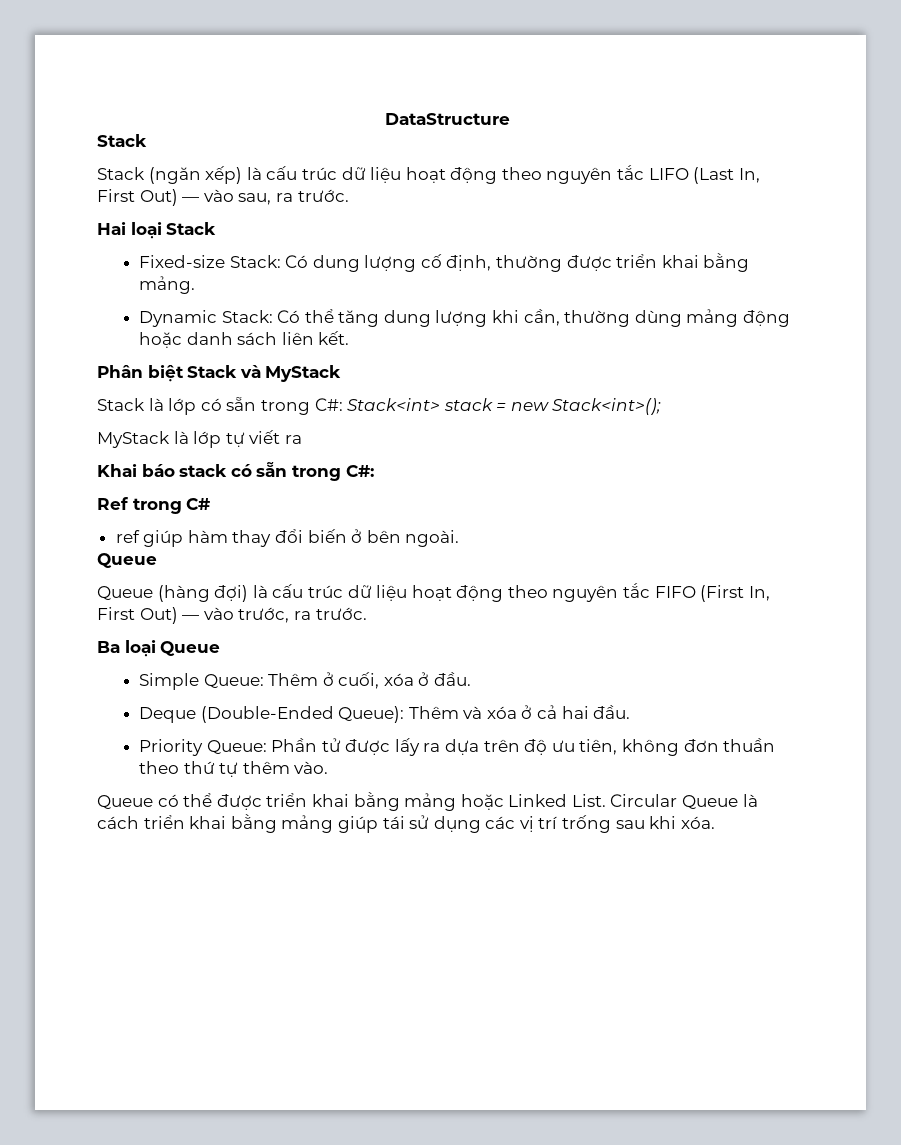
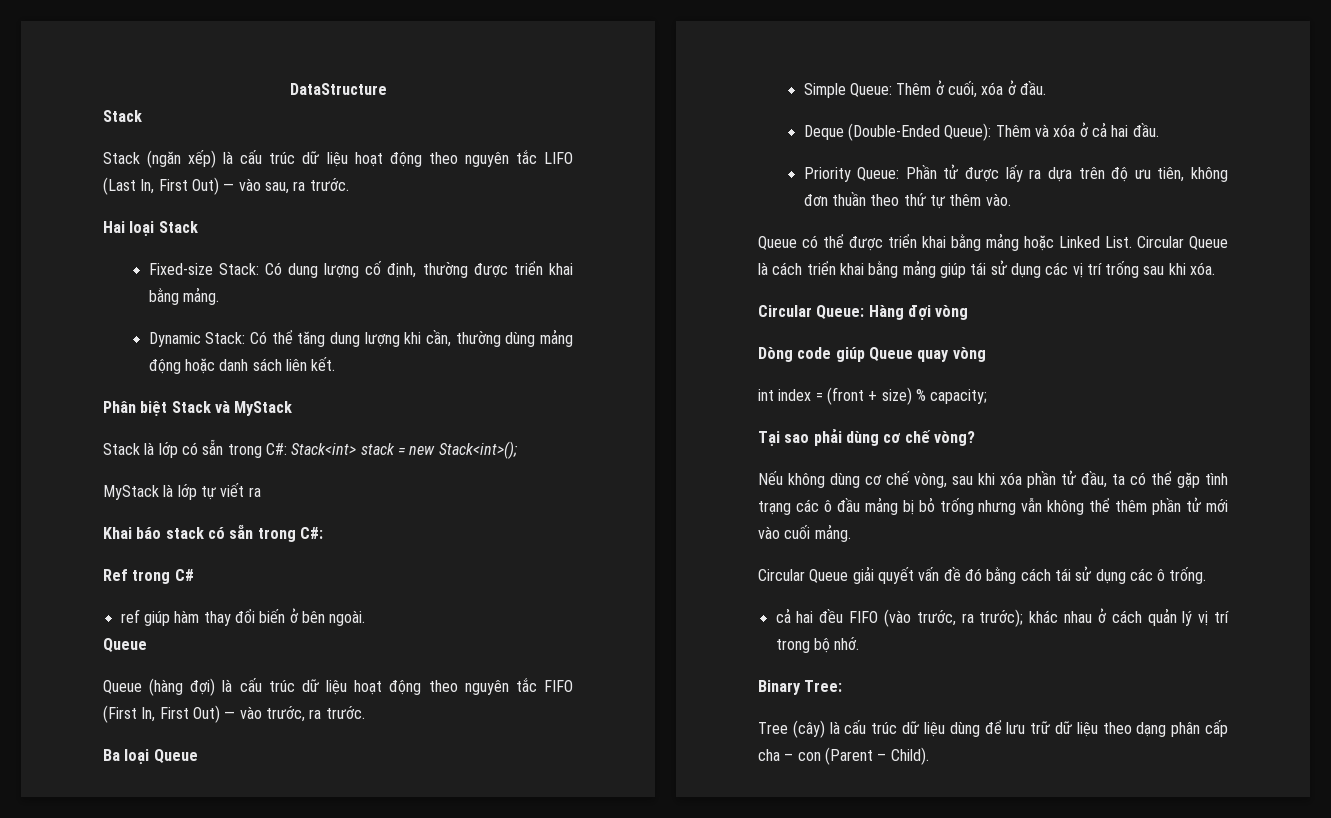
+ Circular Queue: Hàng đợi vòng
+ Dòng code giúp Queue quay vòng
+ int index = (front + size) % capacity;
+ Tại sao phải dùng cơ chế vòng?
+ Nếu không dùng cơ chế vòng, sau khi xóa phần tử đầu, ta có thể gặp tình trạng các ô đầu mảng bị bỏ trống nhưng vẫn không thể thêm phần tử mới vào cuối mảng.
+ Circular Queue giải quyết vấn đề đó bằng cách tái sử dụng các ô trống.
+ cả hai đều FIFO (vào trước, ra trước); khác nhau ở cách quản lý vị trí trong bộ nhớ.
+ Binary Tree:
+ Tree (cây) là cấu trúc dữ liệu dùng để lưu trữ dữ liệu theo dạng phân cấp cha – con (Parent – Child).

